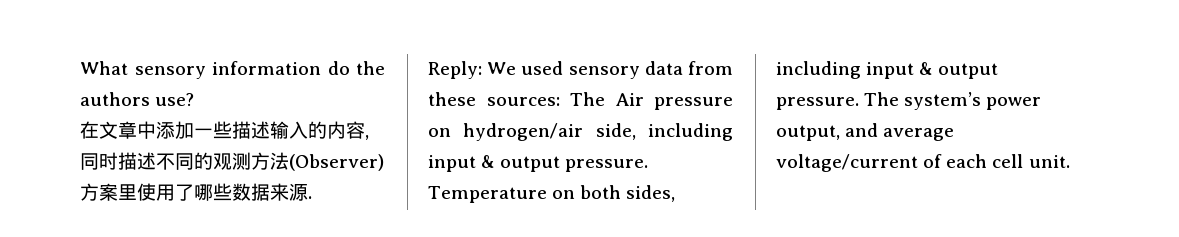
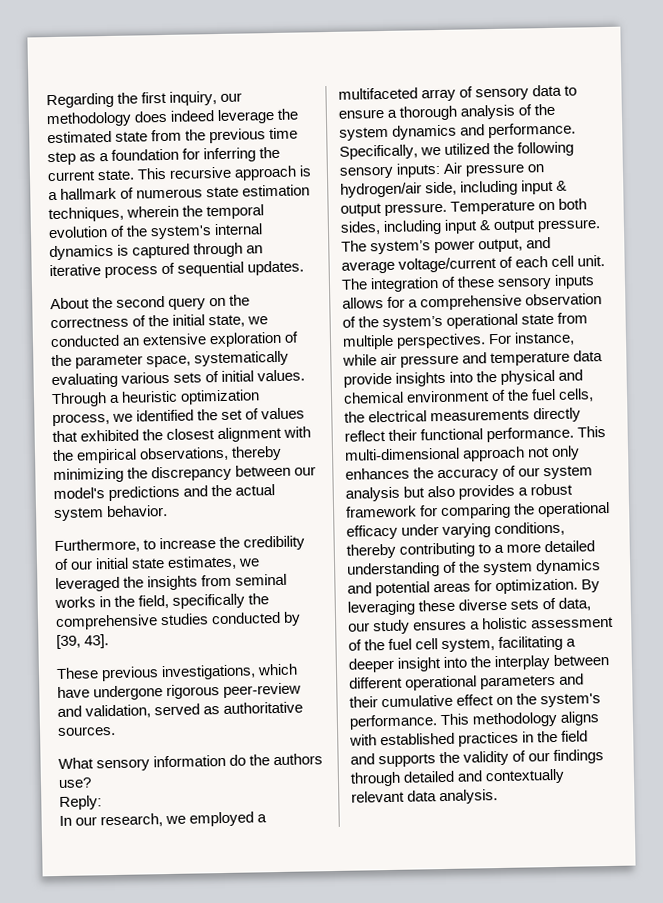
+ Regarding the first inquiry, our methodology does indeed leverage the estimated state from the previous time step as a foundation for inferring the current state. This recursive approach is a hallmark of numerous state estimation techniques, wherein the temporal evolution of the system's internal dynamics is captured through an iterative process of sequential updates.
+ About the second query on the correctness of the initial state, we conducted an extensive exploration of the parameter space, systematically evaluating various sets of initial values. Through a heuristic optimization process, we identified the set of values that exhibited the closest alignment with the empirical observations, thereby minimizing the discrepancy between our model's predictions and the actual system behavior.
+ Furthermore, to increase the credibility of our initial state estimates, we leveraged the insights from seminal works in the field, specifically the comprehensive studies conducted by [39, 43].
+ These previous investigations, which have undergone rigorous peer-review and validation, served as authoritative sources.
- 在文章中添加一些描述输入的内容,同时描述不同的观测方法(Observer)方案里使用了哪些数据来源.
- Reply: We used sensory data from these sources: The Air pressure on hydrogen/air side, including input & output pressure.
+ Reply:
+ In our research, we employed a multifaceted array of sensory data to ensure a thorough analysis of the system dynamics and performance. Specifically, we utilized the following sensory inputs: Air pressure on hydrogen/air side, including input & output pressure.
+ The integration of these sensory inputs allows for a comprehensive observation of the system’s operational state from multiple perspectives. For instance, while air pressure and temperature data provide insights into the physical and chemical environment of the fuel cells, the electrical measurements directly reflect their functional performance. This multi-dimensional approach not only enhances the accuracy of our system analysis but also provides a robust framework for comparing the operational efficacy under varying conditions, thereby contributing to a more detailed understanding of the system dynamics and potential areas for optimization. By leveraging these diverse sets of data, our study ensures a holistic assessment of the fuel cell system, facilitating a deeper insight into the interplay between different operational parameters and their cumulative effect on the system's performance. This methodology aligns with established practices in the field and supports the validity of our findings through detailed and contextually relevant data analysis.

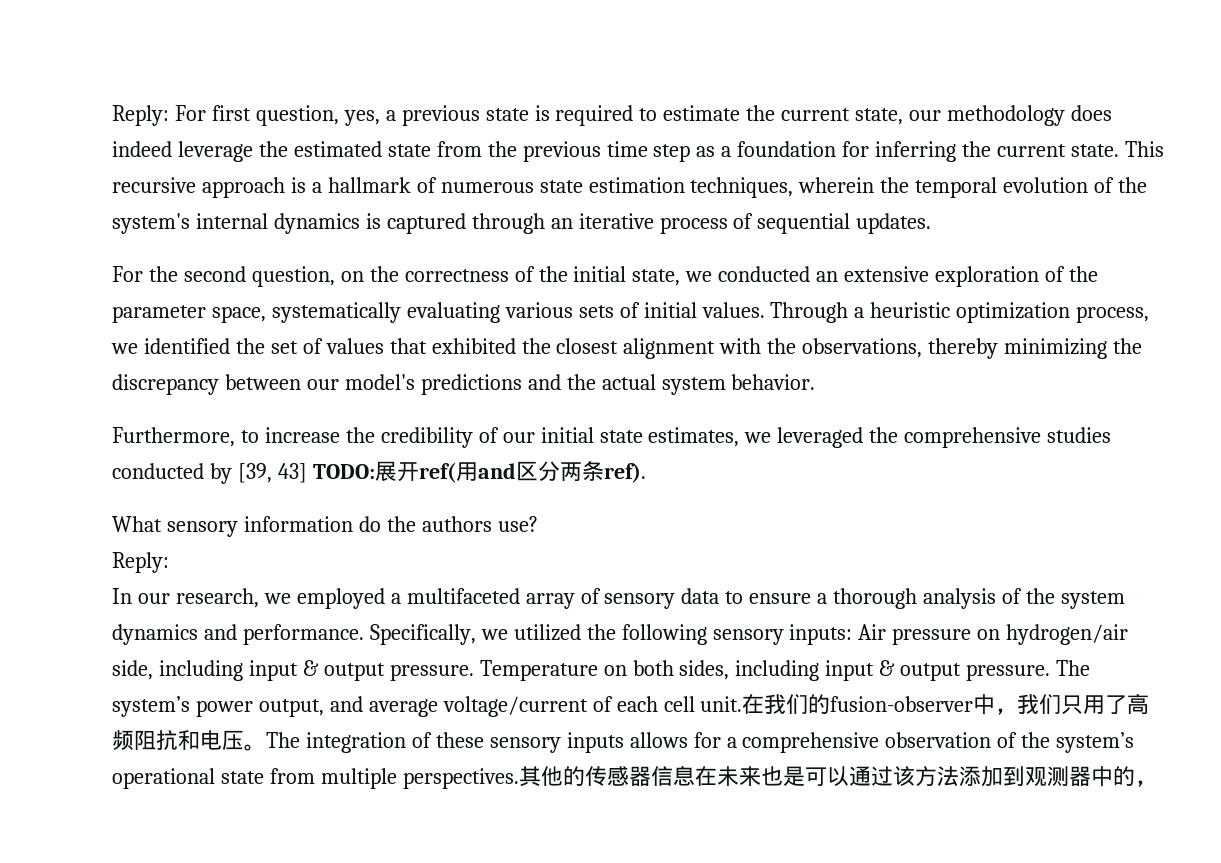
- Regarding the first inquiry, our methodology does indeed leverage the estimated state from the previous time step as a foundation for inferring the current state.
+ Reply: For first question, yes, a previous state is required to estimate the current state, our methodology does indeed leverage the estimated state from the previous time step as a foundation for inferring the current state.
- About the second query on the correctness of the initial state, we conducted an extensive exploration of the parameter space, systematically evaluating various sets of initial values.
+ For the second question, on the correctness of the initial state, we conducted an extensive exploration of the parameter space, systematically evaluating various sets of initial values.
- Through a heuristic optimization process, we identified the set of values that exhibited the closest alignment with the empirical observations, thereby minimizing the discrepancy between our model's predictions and the actual system behavior.
+ Through a heuristic optimization process, we identified the set of values that exhibited the closest alignment with the observations, thereby minimizing the discrepancy between our model's predictions and the actual system behavior.
- Furthermore, to increase the credibility of our initial state estimates, we leveraged the insights from seminal works in the field, specifically the comprehensive studies conducted by [39, 43].
- These previous investigations, which have undergone rigorous peer-review and validation, served as authoritative sources.
+ Furthermore, to increase the credibility of our initial state estimates, we leveraged the comprehensive studies conducted by [39, 43] TODO:展开ref(用and区分两条ref).
+ 在我们的fusion-observer中，我们只用了高频阻抗和电压。
- For instance, while air pressure and temperature data provide insights into the physical and chemical environment of the fuel cells, the electrical measurements directly reflect their functional performance. This multi-dimensional approach not only enhances the accuracy of our system analysis but also provides a robust framework for comparing the operational efficacy under varying conditions, thereby contributing to a more detailed understanding of the system dynamics and potential areas for optimization. By leveraging these diverse sets of data, our study ensures a holistic assessment of the fuel cell system, facilitating a deeper insight into the interplay between different operational parameters and their cumulative effect on the system's performance. This methodology aligns with established practices in the field and supports the validity of our findings through detailed and contextually relevant data analysis.
+ 其他的传感器信息在未来也是可以通过该方法添加到观测器中的，

